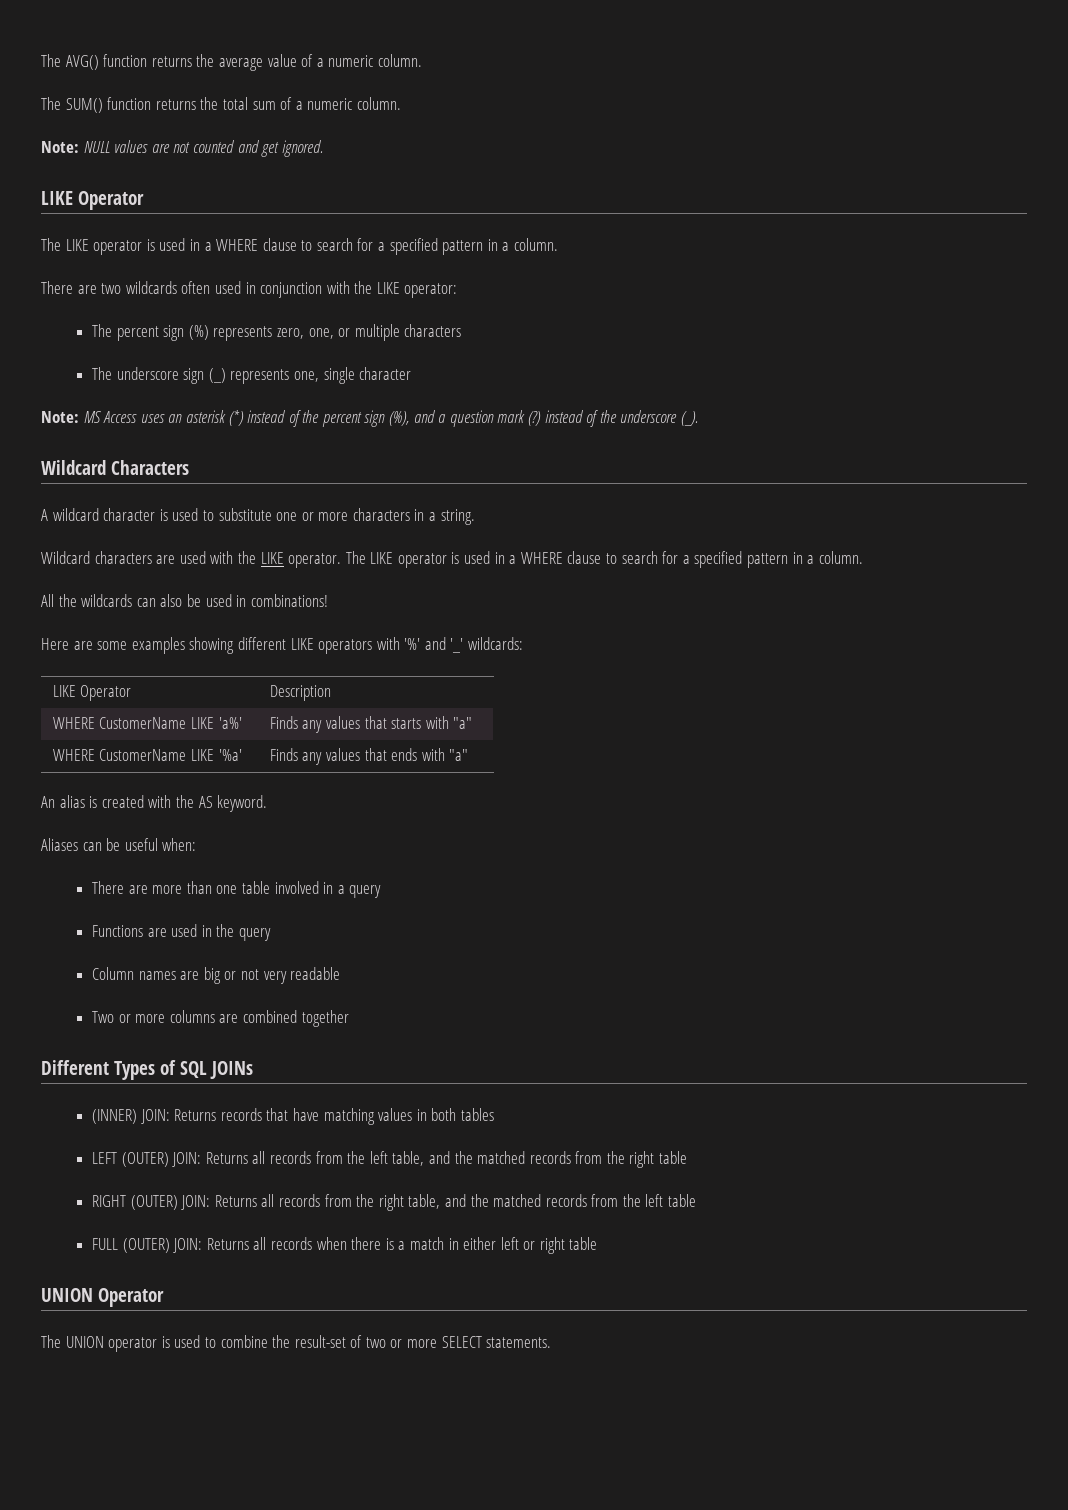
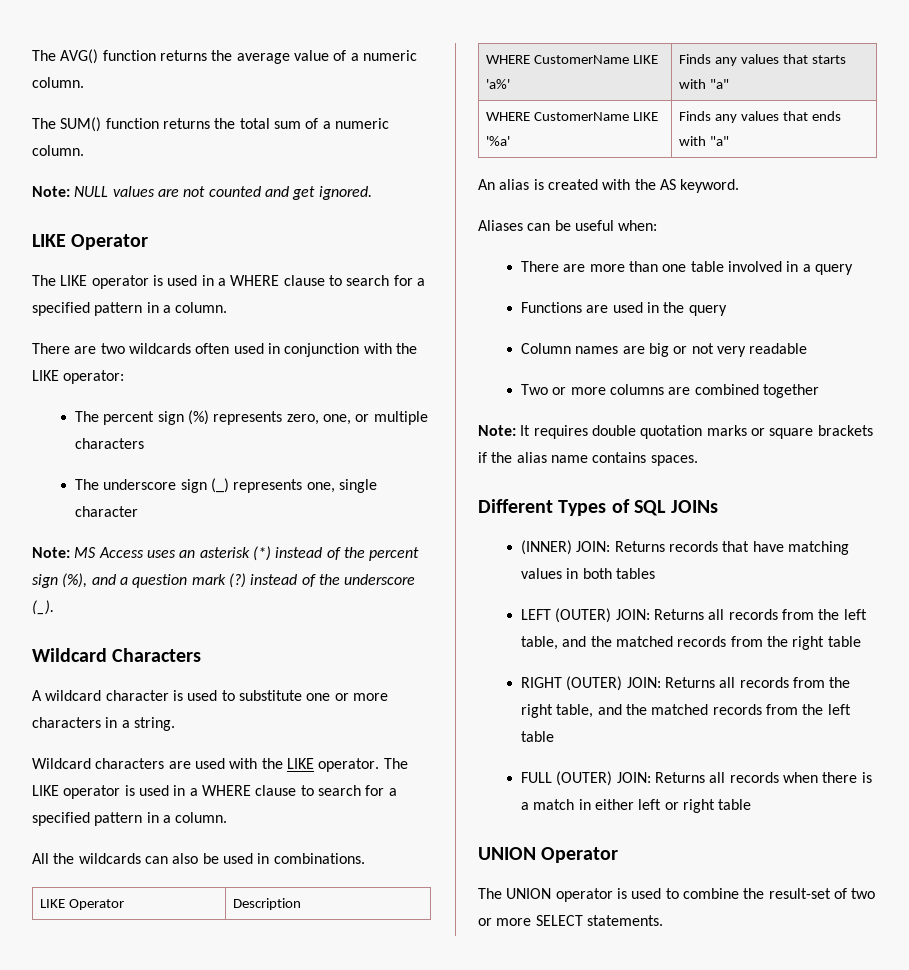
- All the wildcards can also be used in combinations!
- Here are some examples showing different LIKE operators with '%' and '_' wildcards:
+ All the wildcards can also be used in combinations.
+ Note: It requires double quotation marks or square brackets if the alias name contains spaces.

